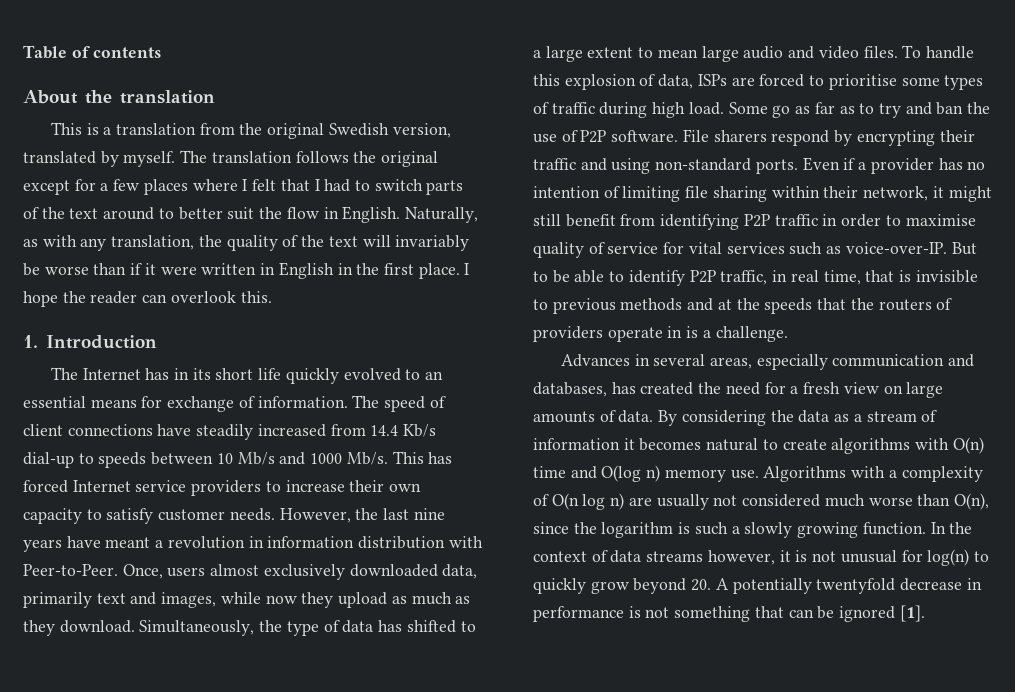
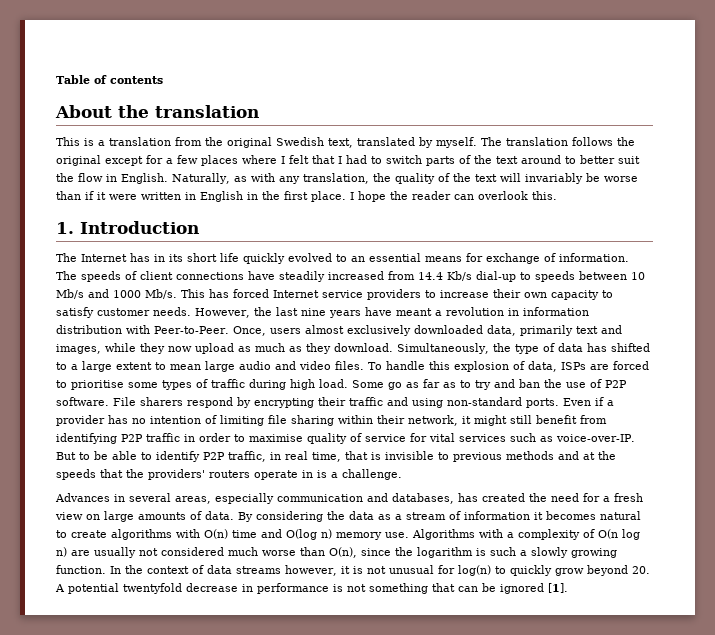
- This is a translation from the original Swedish version, translated by myself.
+ This is a translation from the original Swedish text, translated by myself.
- The speed of client connections have steadily increased from 14.4 Kb/s dial-up to speeds between 10 Mb/s and 1000 Mb/s.
+ The speeds of client connections have steadily increased from 14.4 Kb/s dial-up to speeds between 10 Mb/s and 1000 Mb/s.
- Once, users almost exclusively downloaded data, primarily text and images, while now they upload as much as they download.
+ Once, users almost exclusively downloaded data, primarily text and images, while they now upload as much as they download.
- But to be able to identify P2P traffic, in real time, that is invisible to previous methods and at the speeds that the routers of providers operate in is a challenge.
+ But to be able to identify P2P traffic, in real time, that is invisible to previous methods and at the speeds that the providers' routers operate in is a challenge.
- In the context of data streams however, it is not unusual for log(n) to quickly grow beyond 20. A potentially twentyfold decrease in performance is not something that can be ignored [1].
+ In the context of data streams however, it is not unusual for log(n) to quickly grow beyond 20. A potential twentyfold decrease in performance is not something that can be ignored [1].

